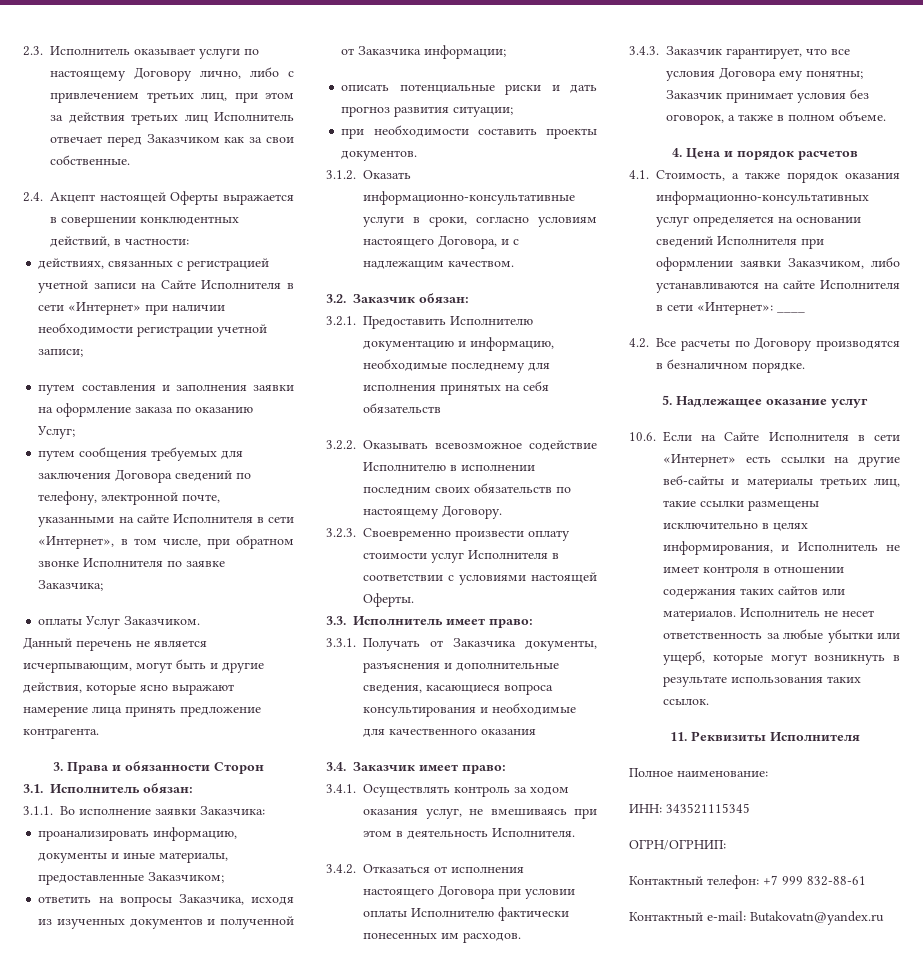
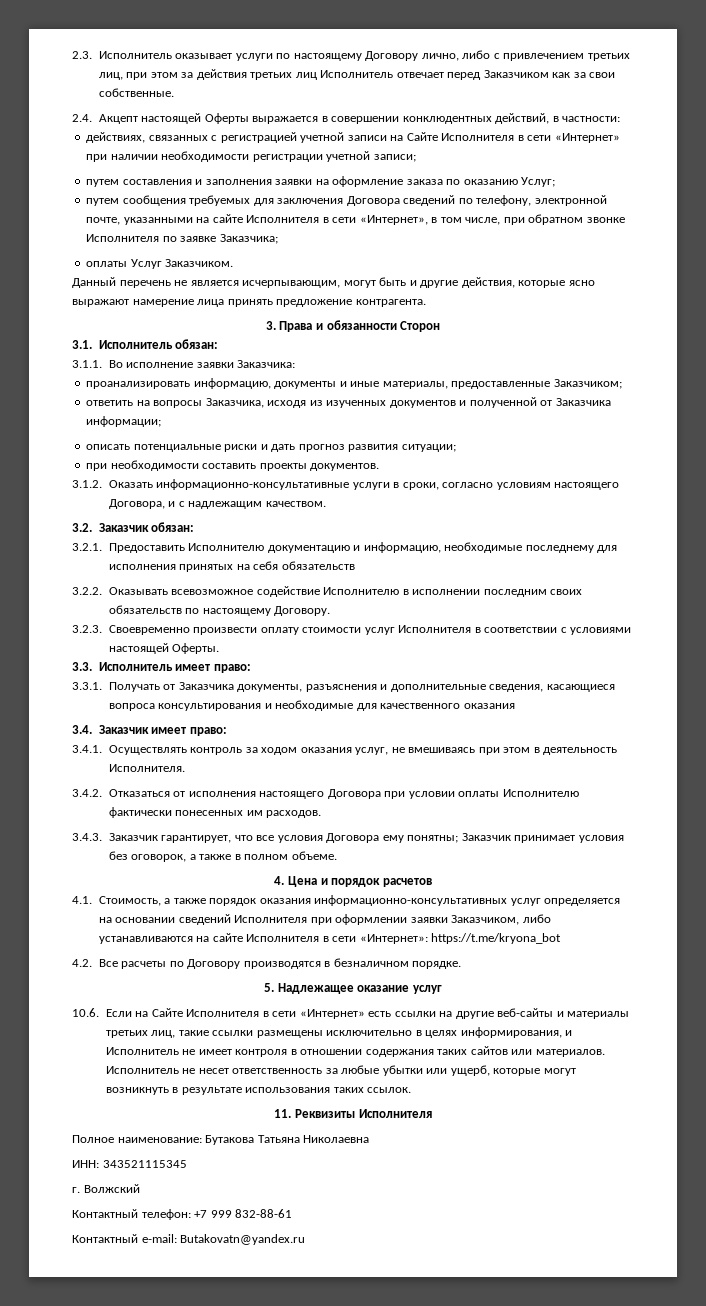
- 4.1. Стоимость, а также порядок оказания информационно-консультативных услуг определяется на основании сведений Исполнителя при оформлении заявки Заказчиком, либо устанавливаются на сайте Исполнителя в сети «Интернет»: ____
+ 4.1. Стоимость, а также порядок оказания информационно-консультативных услуг определяется на основании сведений Исполнителя при оформлении заявки Заказчиком, либо устанавливаются на сайте Исполнителя в сети «Интернет»: https://t.me/kryona_bot
- Полное наименование:
+ Полное наименование: Бутакова Татьяна Николаевна
- ОГРН/ОГРНИП:
+ г. Волжский

